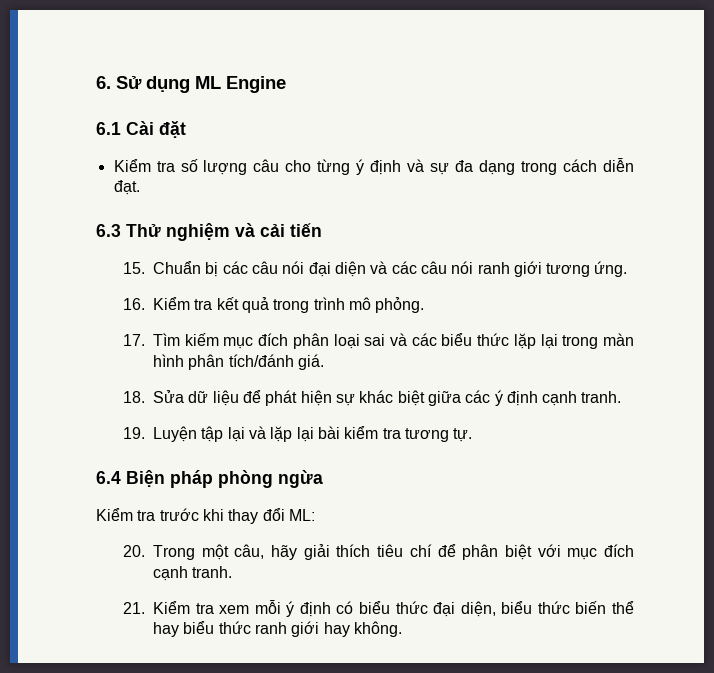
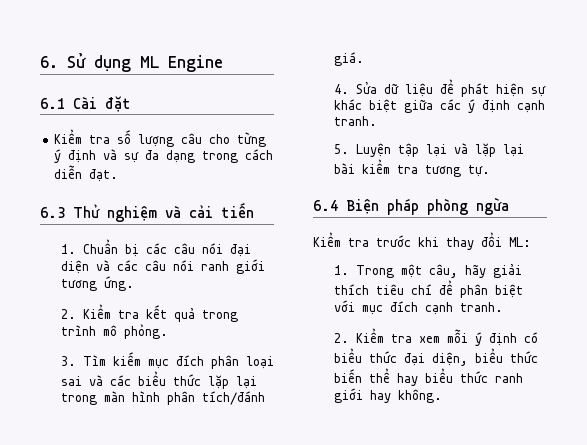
- 15. Chuẩn bị các câu nói đại diện và các câu nói ranh giới tương ứng.
+ 1. Chuẩn bị các câu nói đại diện và các câu nói ranh giới tương ứng.
- 16. Kiểm tra kết quả trong trình mô phỏng.
+ 2. Kiểm tra kết quả trong trình mô phỏng.
- 17. Tìm kiếm mục đích phân loại sai và các biểu thức lặp lại trong màn hình phân tích/đánh giá.
+ 3. Tìm kiếm mục đích phân loại sai và các biểu thức lặp lại trong màn hình phân tích/đánh giá.
- 18. Sửa dữ liệu để phát hiện sự khác biệt giữa các ý định cạnh tranh.
+ 4. Sửa dữ liệu để phát hiện sự khác biệt giữa các ý định cạnh tranh.
- 19. Luyện tập lại và lặp lại bài kiểm tra tương tự.
+ 5. Luyện tập lại và lặp lại bài kiểm tra tương tự.
- 20. Trong một câu, hãy giải thích tiêu chí để phân biệt với mục đích cạnh tranh.
+ 1. Trong một câu, hãy giải thích tiêu chí để phân biệt với mục đích cạnh tranh.
- 21. Kiểm tra xem mỗi ý định có biểu thức đại diện, biểu thức biến thể hay biểu thức ranh giới hay không.
+ 2. Kiểm tra xem mỗi ý định có biểu thức đại diện, biểu thức biến thể hay biểu thức ranh giới hay không.

